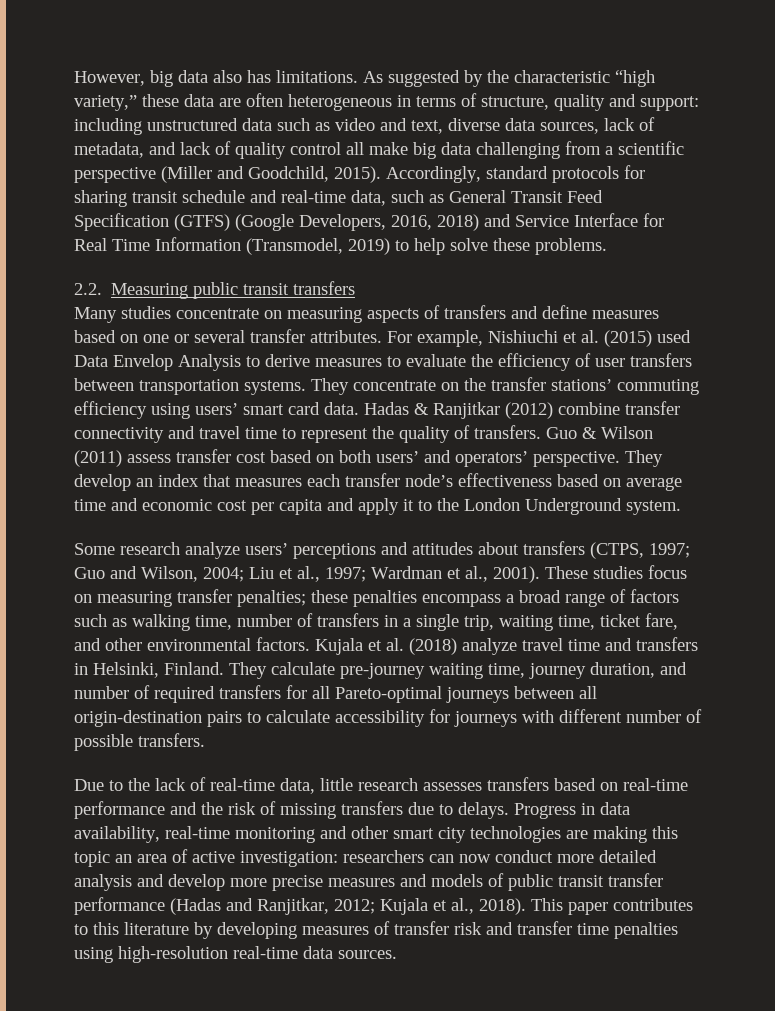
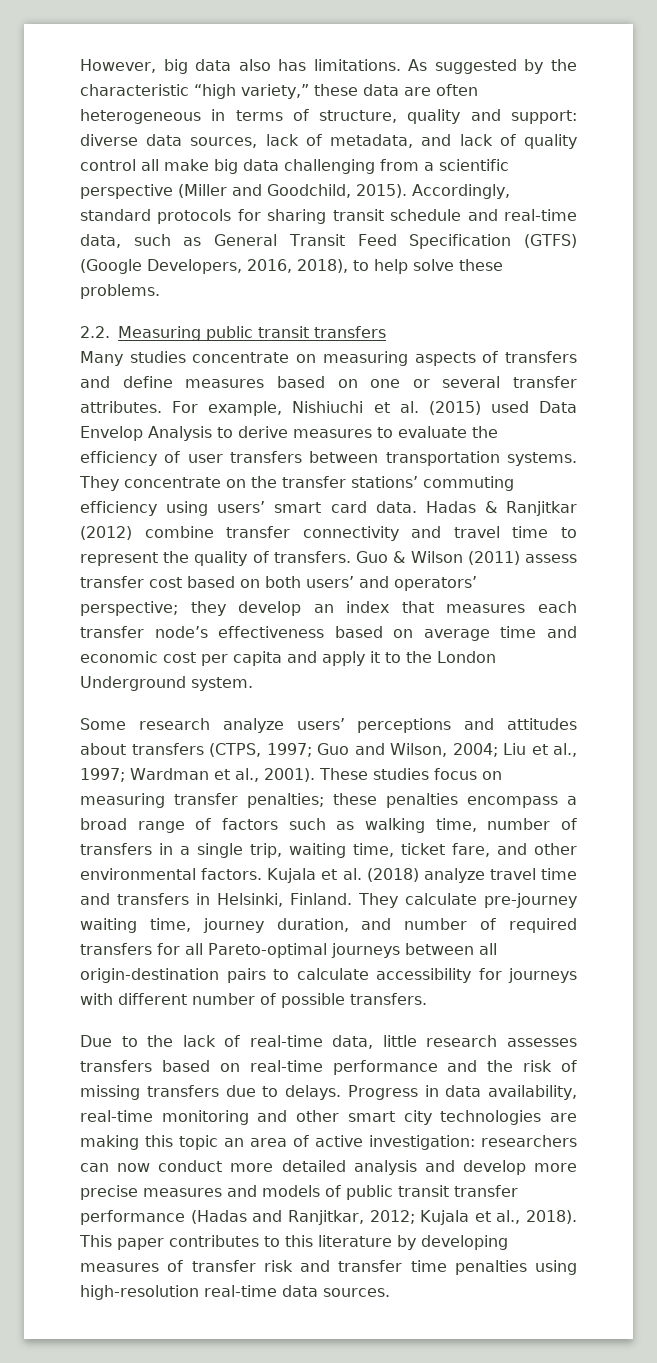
- As suggested by the characteristic “high variety,” these data are often heterogeneous in terms of structure, quality and support: including unstructured data such as video and text, diverse data sources, lack of metadata, and lack of quality control all make big data challenging from a scientific perspective (Miller and Goodchild, 2015).
+ As suggested by the characteristic “high variety,” these data are often heterogeneous in terms of structure, quality and support: diverse data sources, lack of metadata, and lack of quality control all make big data challenging from a scientific perspective (Miller and Goodchild, 2015).
- Accordingly, standard protocols for sharing transit schedule and real-time data, such as General Transit Feed Specification (GTFS) (Google Developers, 2016, 2018) and Service Interface for Real Time Information (Transmodel, 2019) to help solve these problems.
+ Accordingly, standard protocols for sharing transit schedule and real-time data, such as General Transit Feed Specification (GTFS) (Google Developers, 2016, 2018), to help solve these problems.
- Guo & Wilson (2011) assess transfer cost based on both users’ and operators’ perspective. They develop an index that measures each transfer node’s effectiveness based on average time and economic cost per capita and apply it to the London Underground system.
+ Guo & Wilson (2011) assess transfer cost based on both users’ and operators’ perspective; they develop an index that measures each transfer node’s effectiveness based on average time and economic cost per capita and apply it to the London Underground system.

